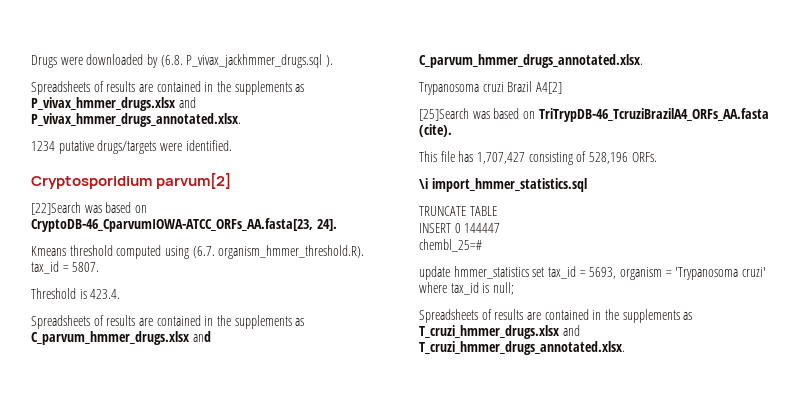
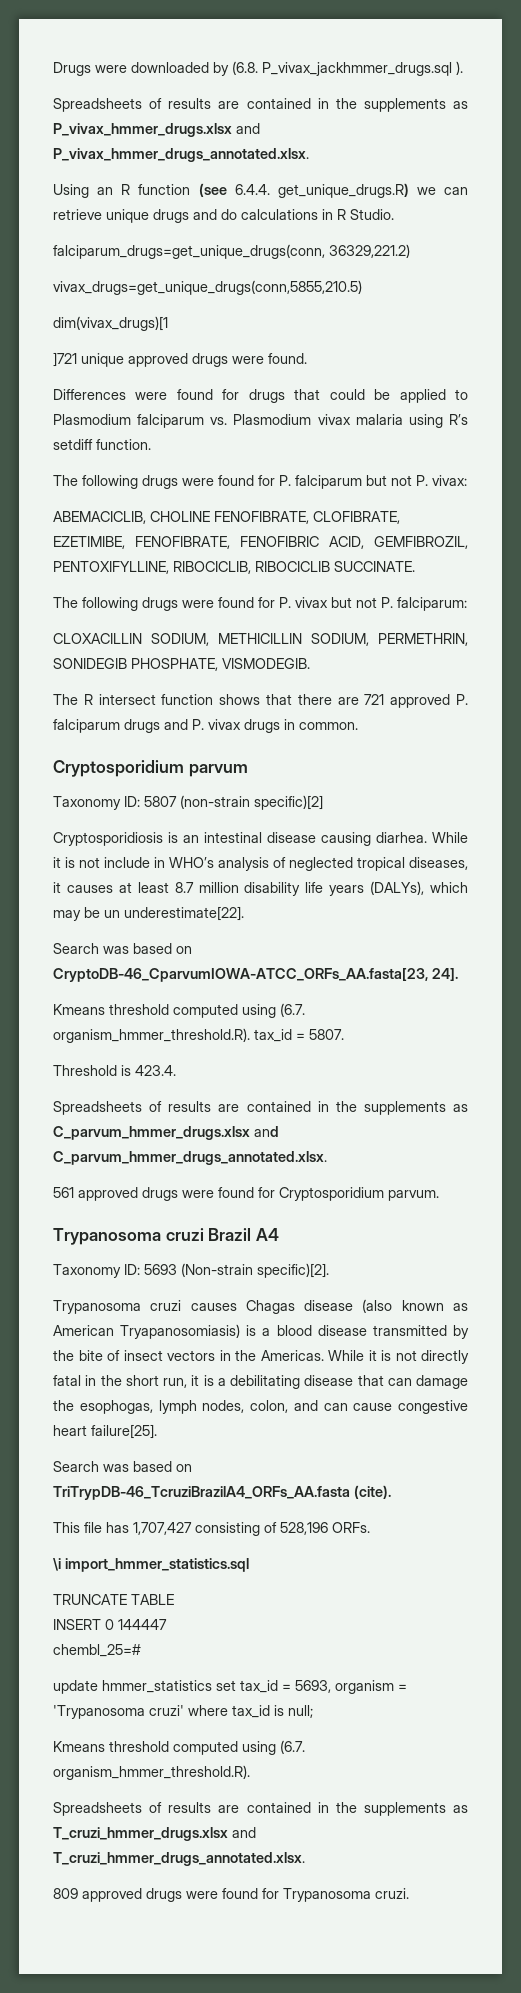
- 1234 putative drugs/targets were identified.
- Cryptosporidium parvum[2]
- [22]Search was based on CryptoDB-46_CparvumIOWA-ATCC_ORFs_AA.fasta[23, 24].
+ Using an R function (see 6.4.4. get_unique_drugs.R) we can retrieve unique drugs and do calculations in R Studio.
+ falciparum_drugs=get_unique_drugs(conn, 36329,221.2)
+ vivax_drugs=get_unique_drugs(conn,5855,210.5)
+ dim(vivax_drugs)[1
+ ]721 unique approved drugs were found.
+ Differences were found for drugs that could be applied to Plasmodium falciparum vs. Plasmodium vivax malaria using R’s setdiff function.
+ The following drugs were found for P. falciparum but not P. vivax:
+ ABEMACICLIB, CHOLINE FENOFIBRATE, CLOFIBRATE, EZETIMIBE, FENOFIBRATE, FENOFIBRIC ACID, GEMFIBROZIL, PENTOXIFYLLINE, RIBOCICLIB, RIBOCICLIB SUCCINATE.
+ The following drugs were found for P. vivax but not P. falciparum:
+ CLOXACILLIN SODIUM, METHICILLIN SODIUM, PERMETHRIN, SONIDEGIB PHOSPHATE, VISMODEGIB.
+ The R intersect function shows that there are 721 approved P. falciparum drugs and P. vivax drugs in common.
+ Cryptosporidium parvum
+ Taxonomy ID: 5807 (non-strain specific)[2]
+ Cryptosporidiosis is an intestinal disease causing diarhea. While it is not include in WHO’s analysis of neglected tropical diseases, it causes at least 8.7 million disability life years (DALYs), which may be un underestimate[22].
+ Search was based on CryptoDB-46_CparvumIOWA-ATCC_ORFs_AA.fasta[23, 24].
- Trypanosoma cruzi Brazil A4[2]
- [25]Search was based on TriTrypDB-46_TcruziBrazilA4_ORFs_AA.fasta (cite).
+ 561 approved drugs were found for Cryptosporidium parvum.
+ Trypanosoma cruzi Brazil A4
+ Taxonomy ID: 5693 (Non-strain specific)[2].
+ Trypanosoma cruzi causes Chagas disease (also known as American Tryapanosomiasis) is a blood disease transmitted by the bite of insect vectors in the Americas. While it is not directly fatal in the short run, it is a debilitating disease that can damage the esophogas, lymph nodes, colon, and can cause congestive heart failure[25].
+ Search was based on TriTrypDB-46_TcruziBrazilA4_ORFs_AA.fasta (cite).
  update hmmer_statistics set tax_id = 5693, organism = 'Trypanosoma cruzi' where tax_id is null;
+ Kmeans threshold computed using (6.7. organism_hmmer_threshold.R).
+ 809 approved drugs were found for Trypanosoma cruzi.

